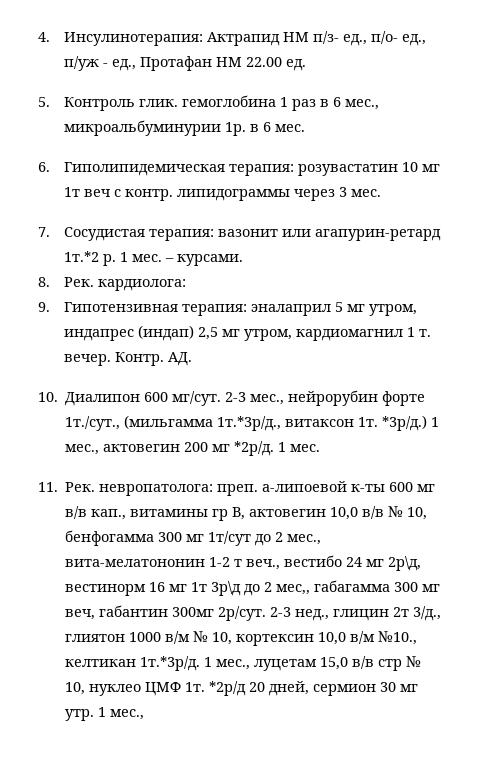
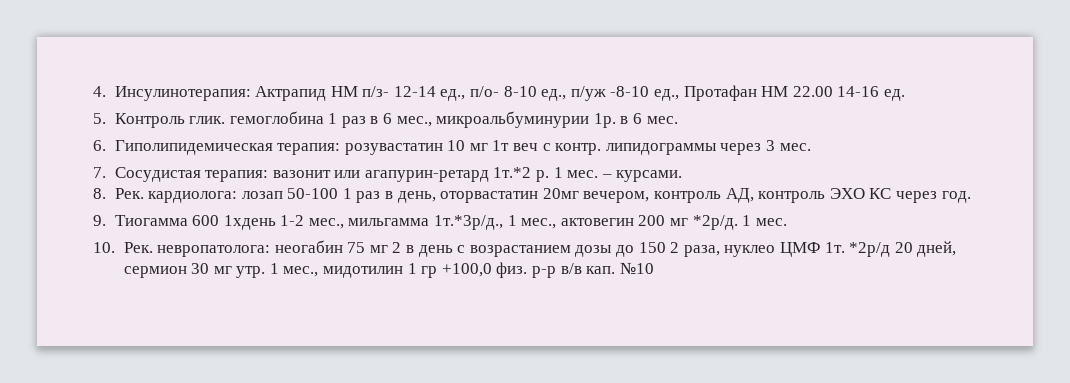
- 4. Инсулинотерапия: Актрапид НМ п/з- ед., п/о- ед., п/уж - ед., Протафан НМ 22.00 ед.
+ 4. Инсулинотерапия: Актрапид НМ п/з- 12-14 ед., п/о- 8-10 ед., п/уж -8-10 ед., Протафан НМ 22.00 14-16 ед.
- 8. Рек. кардиолога:
- 9. Гипотензивная терапия: эналаприл 5 мг утром, индапрес (индап) 2,5 мг утром, кардиомагнил 1 т. вечер. Контр. АД.
- 10. Диалипон 600 мг/сут. 2-3 мес., нейрорубин форте 1т./сут., (мильгамма 1т.*3р/д., витаксон 1т. *3р/д.) 1 мес., актовегин 200 мг *2р/д.
+ 8. Рек. кардиолога: лозап 50-100 1 раз в день, оторвастатин 20мг вечером, контроль АД, контроль ЭХО КС через год.
+ 9. Тиогамма 600 1хдень 1-2 мес., мильгамма 1т.*3р/д., 1 мес., актовегин 200 мг *2р/д.
- 11. Рек. невропатолога: преп. а-липоевой к-ты 600 мг в/в кап., витамины гр В, актовегин 10,0 в/в № 10, бенфогамма 300 мг 1т/сут до 2 мес., вита-мелатононин 1-2 т веч., вестибо 24 мг 2р\д, вестинорм 16 мг 1т 3р\д до 2 мес,, габагамма 300 мг веч, габантин 300мг 2р/сут. 2-3 нед., глицин 2т 3/д., глиятон 1000 в/м № 10, кортексин 10,0 в/м №10., келтикан 1т.*3р/д. 1 мес., луцетам 15,0 в/в стр № 10, нуклео ЦМФ 1т.
+ 10. Рек. невропатолога: неогабин 75 мг 2 в день с возрастанием дозы до 150 2 раза, нуклео ЦМФ 1т.
- *2р/д 20 дней, сермион 30 мг утр. 1 мес.,
+ *2р/д 20 дней, сермион 30 мг утр. 1 мес., мидотилин 1 гр +100,0 физ. р-р в/в кап. №10

